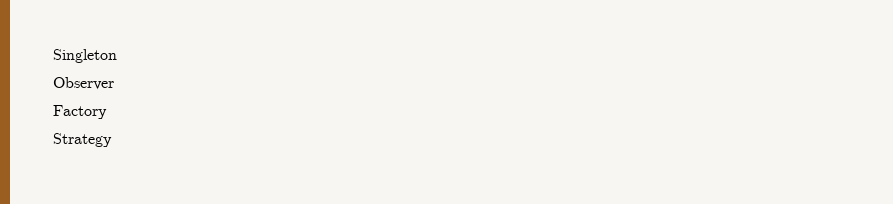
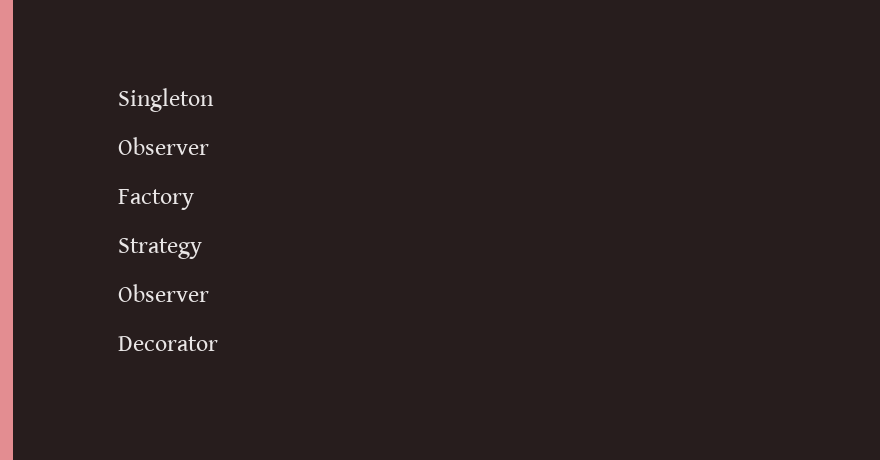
  Strategy
+ Observer
+ Decorator

